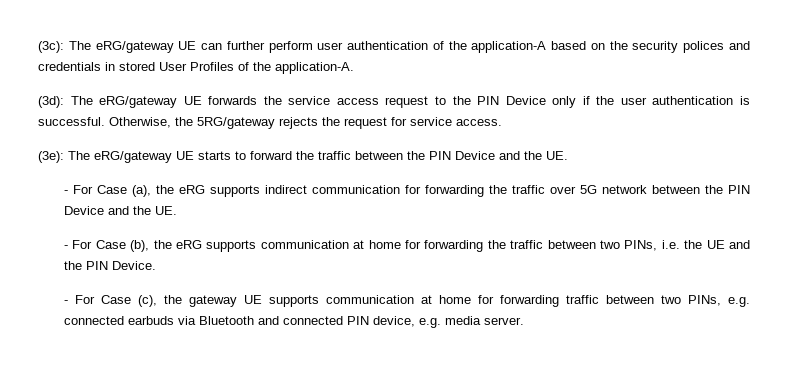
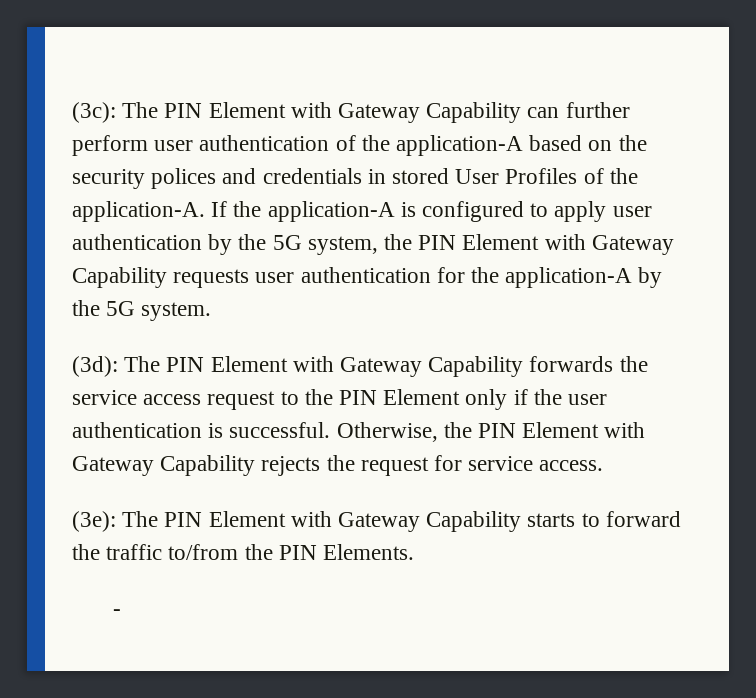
- (3c): The eRG/gateway UE can further perform user authentication of the application-A based on the security polices and credentials in stored User Profiles of the application-A.
- (3d): The eRG/gateway UE forwards the service access request to the PIN Device only if the user authentication is successful.
+ (3c): The PIN Element with Gateway Capability can further perform user authentication of the application-A based on the security polices and credentials in stored User Profiles of the application-A. If the application-A is configured to apply user authentication by the 5G system, the PIN Element with Gateway Capability requests user authentication for the application-A by the 5G system.
+ (3d): The PIN Element with Gateway Capability forwards the service access request to the PIN Element only if the user authentication is successful.
- Otherwise, the 5RG/gateway rejects the request for service access.
+ Otherwise, the PIN Element with Gateway Capability rejects the request for service access.
- (3e): The eRG/gateway UE starts to forward the traffic between the PIN Device and the UE.
- - For Case (a), the eRG supports indirect communication for forwarding the traffic over 5G network between the PIN Device and the UE.
- - For Case (b), the eRG supports communication at home for forwarding the traffic between two PINs, i.e. the UE and the PIN Device.
- - For Case (c), the gateway UE supports communication at home for forwarding traffic between two PINs, e.g. connected earbuds via Bluetooth and connected PIN device, e.g. media server.
+ (3e): The PIN Element with Gateway Capability starts to forward the traffic to/from the PIN Elements.
+ -

